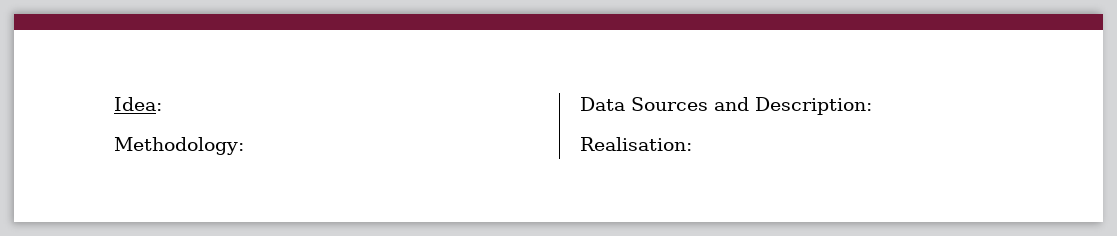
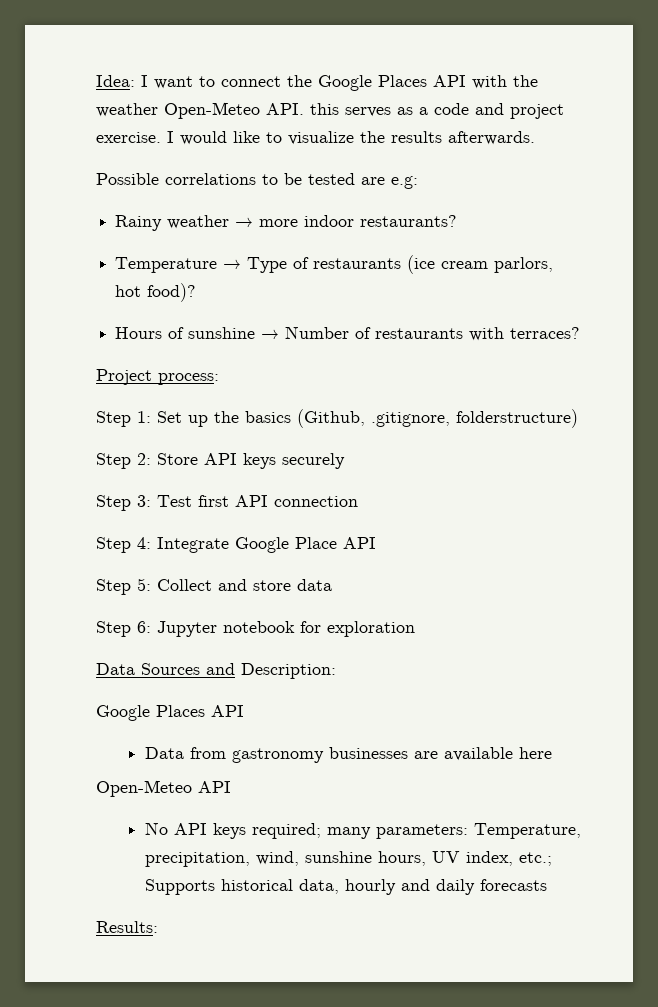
- Idea:
- Methodology:
+ Idea: I want to connect the Google Places API with the weather Open-Meteo API. this serves as a code and project exercise. I would like to visualize the results afterwards.
+ Possible correlations to be tested are e.g:
+ Rainy weather → more indoor restaurants?
+ Temperature → Type of restaurants (ice cream parlors, hot food)?
+ Hours of sunshine → Number of restaurants with terraces?
+ Project process:
+ Step 1: Set up the basics (Github, .gitignore, folderstructure)
+ Step 2: Store API keys securely
+ Step 3: Test first API connection
+ Step 4: Integrate Google Place API
+ Step 5: Collect and store data
+ Step 6: Jupyter notebook for exploration
  Data Sources and Description:
- Realisation:
+ Google Places API
+ Data from gastronomy businesses are available here
+ Open-Meteo API
+ No API keys required; many parameters: Temperature, precipitation, wind, sunshine hours, UV index, etc.; Supports historical data, hourly and daily forecasts
+ Results:

